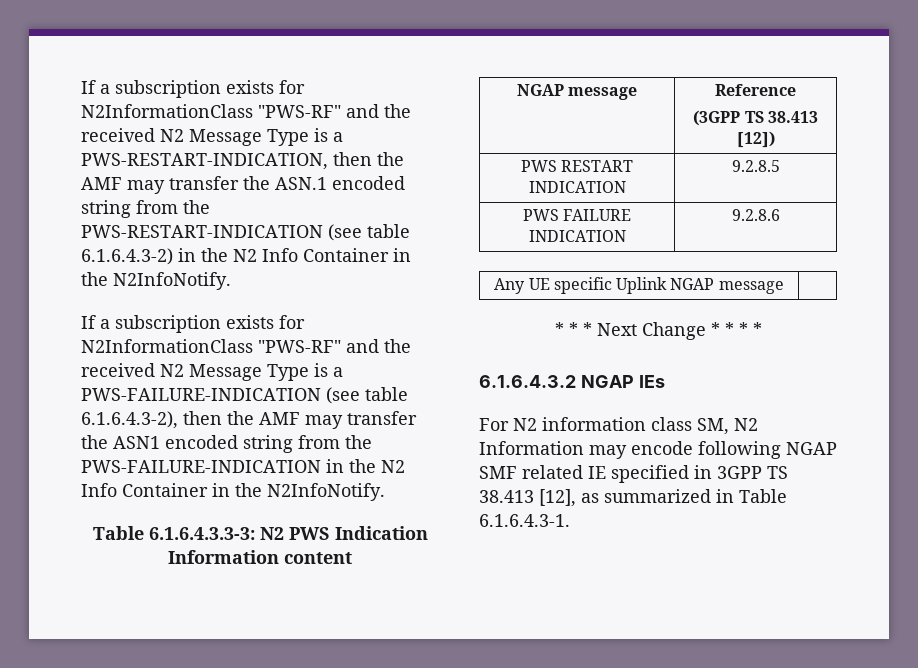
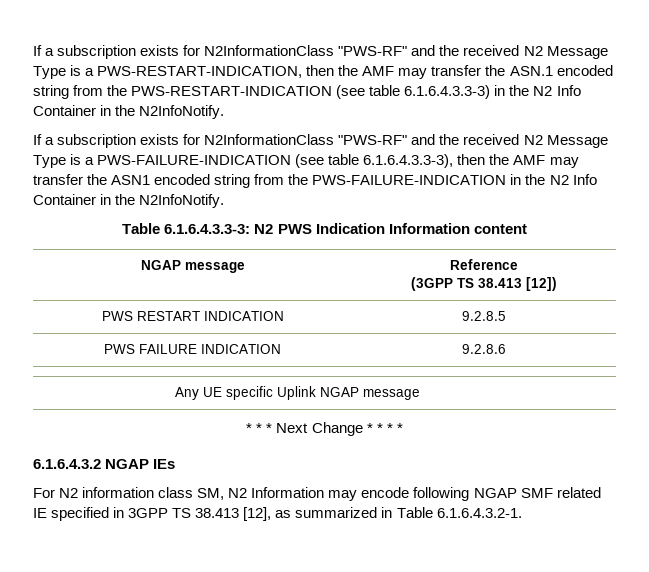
- If a subscription exists for N2InformationClass "PWS-RF" and the received N2 Message Type is a PWS-RESTART-INDICATION, then the AMF may transfer the ASN.1 encoded string from the PWS-RESTART-INDICATION (see table 6.1.6.4.3-2) in the N2 Info Container in the N2InfoNotify.
+ If a subscription exists for N2InformationClass "PWS-RF" and the received N2 Message Type is a PWS-RESTART-INDICATION, then the AMF may transfer the ASN.1 encoded string from the PWS-RESTART-INDICATION (see table 6.1.6.4.3.3-3) in the N2 Info Container in the N2InfoNotify.
- If a subscription exists for N2InformationClass "PWS-RF" and the received N2 Message Type is a PWS-FAILURE-INDICATION (see table 6.1.6.4.3-2), then the AMF may transfer the ASN1 encoded string from the PWS-FAILURE-INDICATION in the N2 Info Container in the N2InfoNotify.
+ If a subscription exists for N2InformationClass "PWS-RF" and the received N2 Message Type is a PWS-FAILURE-INDICATION (see table 6.1.6.4.3.3-3), then the AMF may transfer the ASN1 encoded string from the PWS-FAILURE-INDICATION in the N2 Info Container in the N2InfoNotify.
- For N2 information class SM, N2 Information may encode following NGAP SMF related IE specified in 3GPP TS 38.413 [12], as summarized in Table 6.1.6.4.3-1.
+ For N2 information class SM, N2 Information may encode following NGAP SMF related IE specified in 3GPP TS 38.413 [12], as summarized in Table 6.1.6.4.3.2-1.

